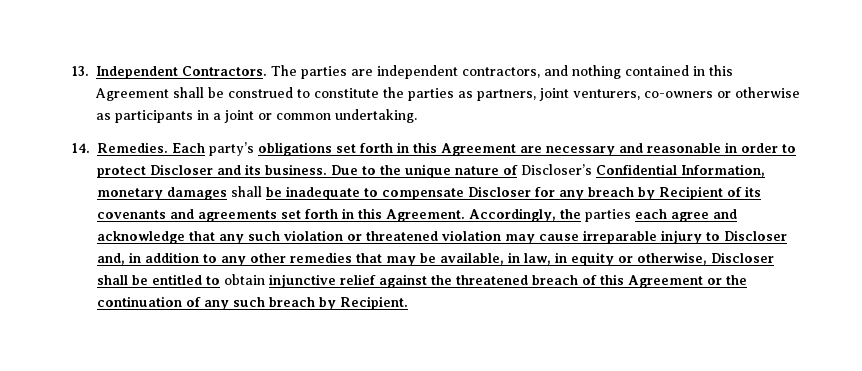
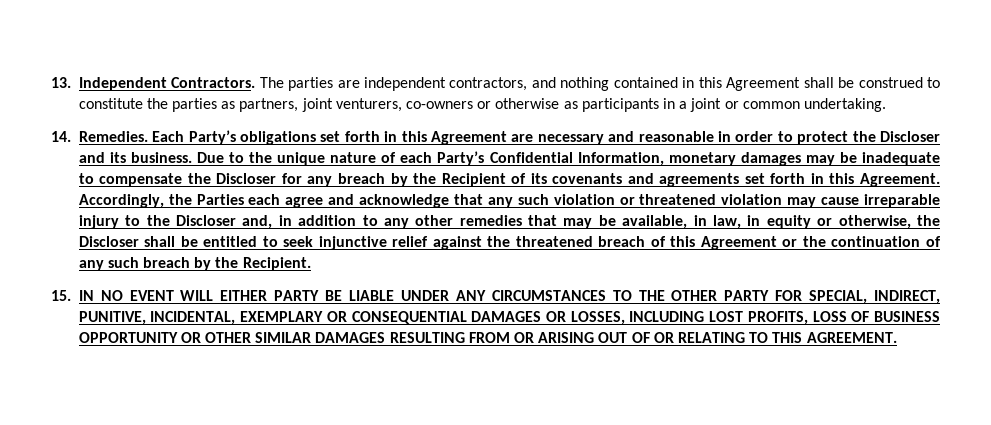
- Each party’s obligations set forth in this Agreement are necessary and reasonable in order to protect Discloser and its business.
+ Each Party’s obligations set forth in this Agreement are necessary and reasonable in order to protect the Discloser and its business.
- Due to the unique nature of Discloser’s Confidential Information, monetary damages shall be inadequate to compensate Discloser for any breach by Recipient of its covenants and agreements set forth in this Agreement.
+ Due to the unique nature of each Party’s Confidential Information, monetary damages may be inadequate to compensate the Discloser for any breach by the Recipient of its covenants and agreements set forth in this Agreement.
- Accordingly, the parties each agree and acknowledge that any such violation or threatened violation may cause irreparable injury to Discloser and, in addition to any other remedies that may be available, in law, in equity or otherwise, Discloser shall be entitled to obtain injunctive relief against the threatened breach of this Agreement or the continuation of any such breach by Recipient.
+ Accordingly, the Parties each agree and acknowledge that any such violation or threatened violation may cause irreparable injury to the Discloser and, in addition to any other remedies that may be available, in law, in equity or otherwise, the Discloser shall be entitled to seek injunctive relief against the threatened breach of this Agreement or the continuation of any such breach by the Recipient.
+ 15. IN NO EVENT WILL EITHER PARTY BE LIABLE UNDER ANY CIRCUMSTANCES TO THE OTHER PARTY FOR SPECIAL, INDIRECT, PUNITIVE, INCIDENTAL, EXEMPLARY OR CONSEQUENTIAL DAMAGES OR LOSSES, INCLUDING LOST PROFITS, LOSS OF BUSINESS OPPORTUNITY OR OTHER SIMILAR DAMAGES RESULTING FROM OR ARISING OUT OF OR RELATING TO THIS AGREEMENT.

